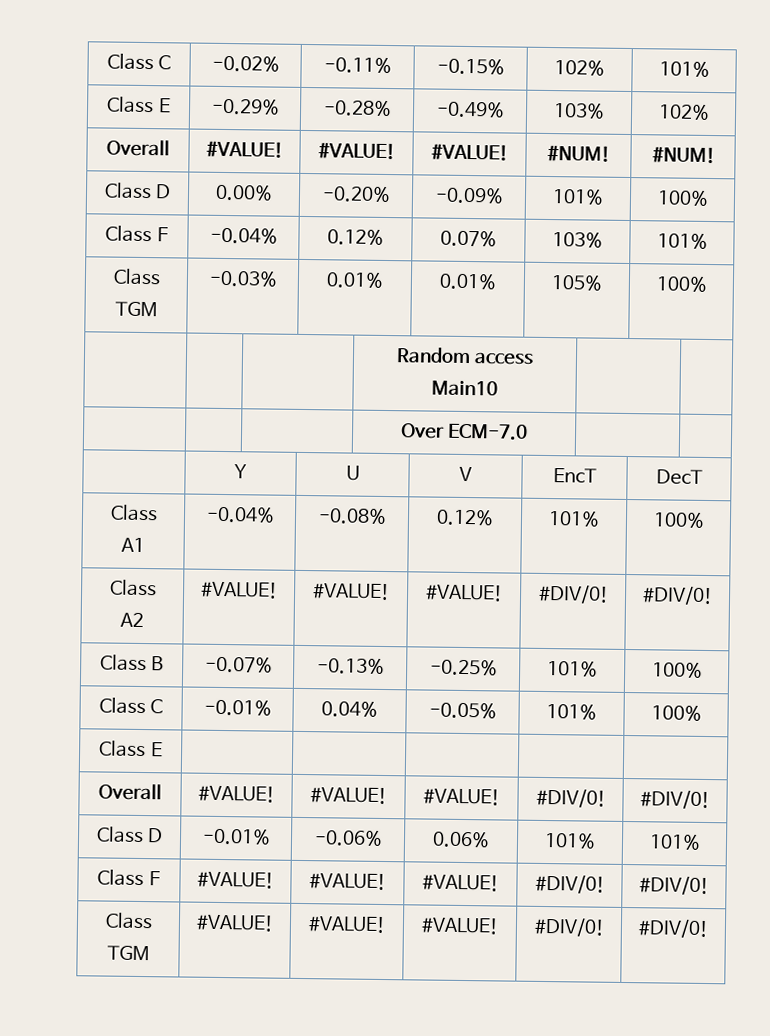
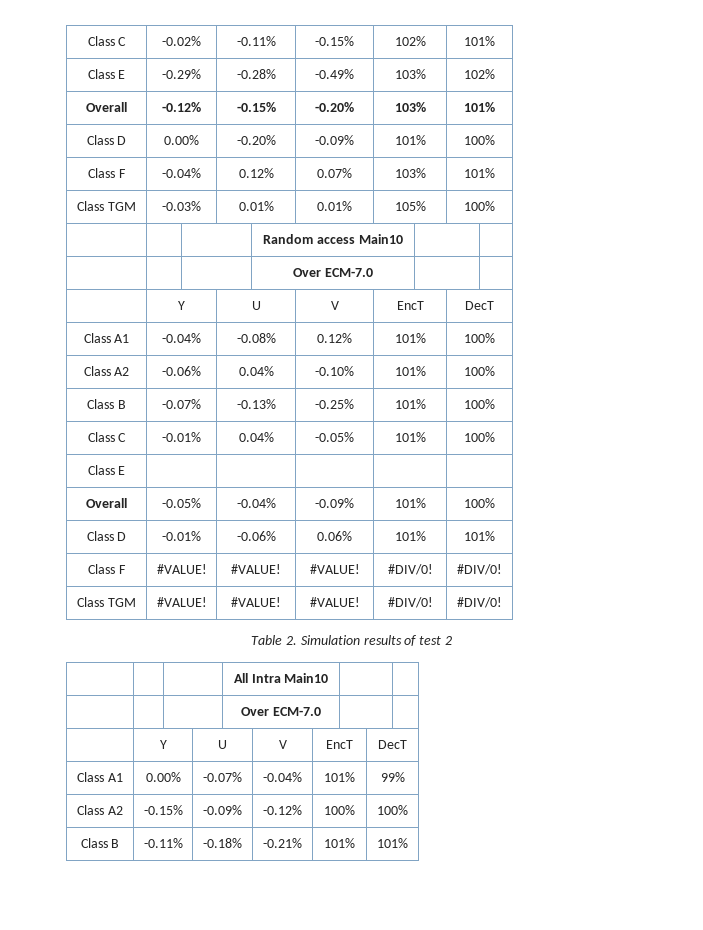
- Overall | #VALUE! | #VALUE! | #VALUE! | #NUM! | #NUM!
+ Overall | -0.12% | -0.15% | -0.20% | 103% | 101%
- Class A2 | #VALUE! | #VALUE! | #VALUE! | #DIV/0! | #DIV/0!
+ Class A2 | -0.06% | 0.04% | -0.10% | 101% | 100%
- Overall | #VALUE! | #VALUE! | #VALUE! | #DIV/0! | #DIV/0!
+ Overall | -0.05% | -0.04% | -0.09% | 101% | 100%
+ Table 2. Simulation results of test 2
+ | | | All Intra Main10 | |
+ | | | Over ECM-7.0 | |
+ | Y | U | V | EncT | DecT
+ Class A1 | 0.00% | -0.07% | -0.04% | 101% | 99%
+ Class A2 | -0.15% | -0.09% | -0.12% | 100% | 100%
+ Class B | -0.11% | -0.18% | -0.21% | 101% | 101%

